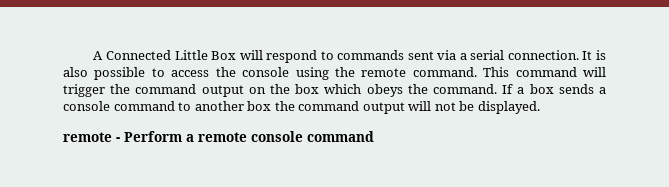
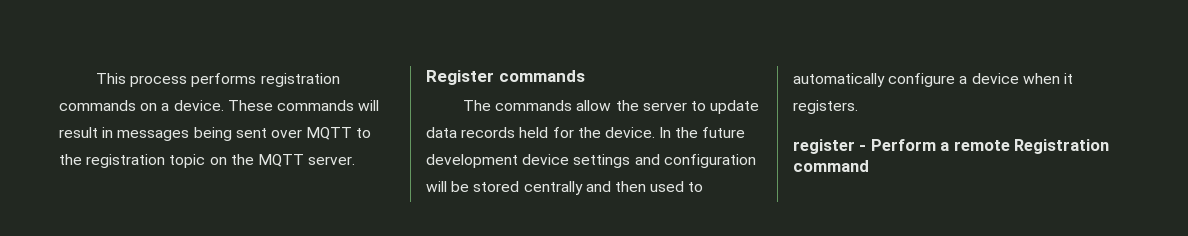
- A Connected Little Box will respond to commands sent via a serial connection. It is also possible to access the console using the remote command. This command will trigger the command output on the box which obeys the command. If a box sends a console command to another box the command output will not be displayed.
- remote - Perform a remote console command
+ This process performs registration commands on a device. These commands will result in messages being sent over MQTT to the registration topic on the MQTT server.
+ Register commands
+ The commands allow the server to update data records held for the device. In the future development device settings and configuration will be stored centrally and then used to automatically configure a device when it registers.
+ register - Perform a remote Registration command

